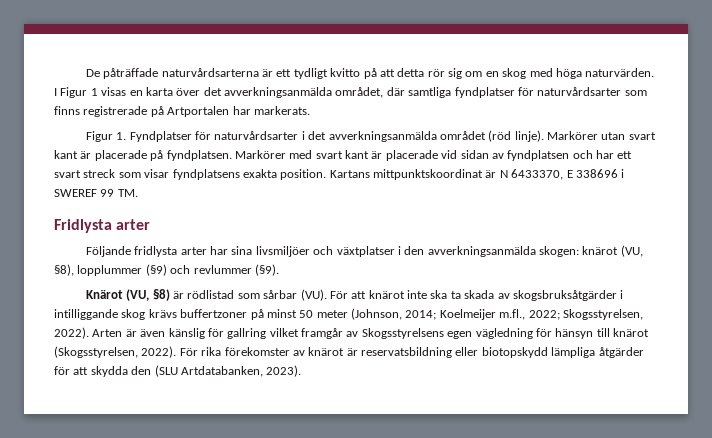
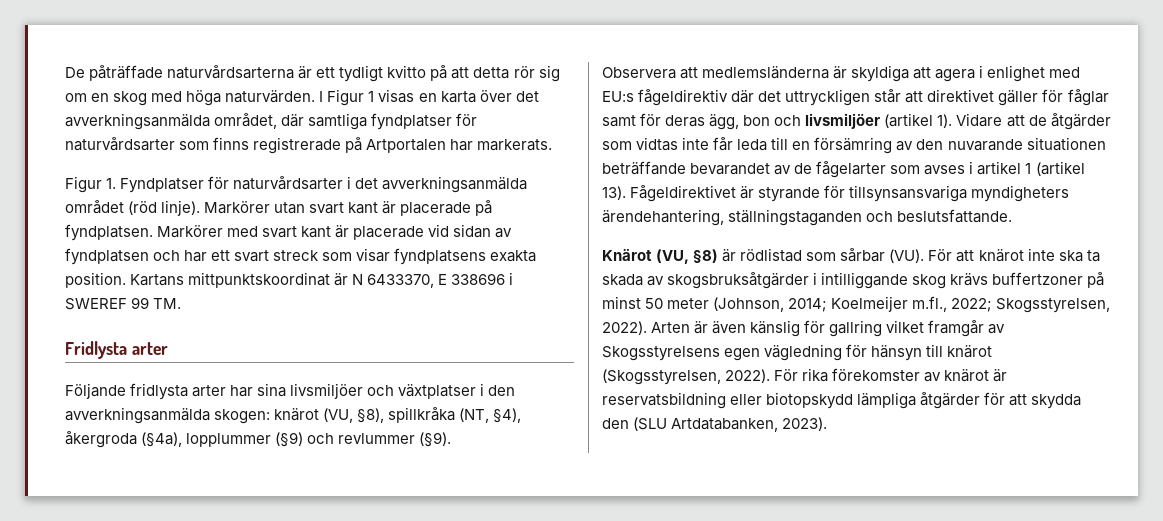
- Följande fridlysta arter har sina livsmiljöer och växtplatser i den avverkningsanmälda skogen: knärot (VU, §8), lopplummer (§9) och revlummer (§9).
+ Följande fridlysta arter har sina livsmiljöer och växtplatser i den avverkningsanmälda skogen: knärot (VU, §8), spillkråka (NT, §4), åkergroda (§4a), lopplummer (§9) och revlummer (§9).
+ Observera att medlemsländerna är skyldiga att agera i enlighet med EU:s fågeldirektiv där det uttryckligen står att direktivet gäller för fåglar samt för deras ägg, bon och livsmiljöer (artikel 1). Vidare att de åtgärder som vidtas inte får leda till en försämring av den nuvarande situationen beträffande bevarandet av de fågelarter som avses i artikel 1 (artikel 13). Fågeldirektivet är styrande för tillsynsansvariga myndigheters ärendehantering, ställningstaganden och beslutsfattande.

